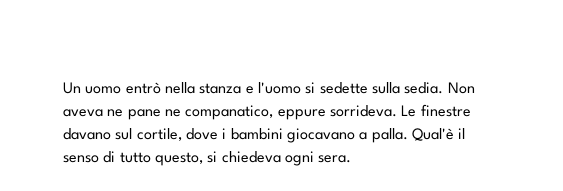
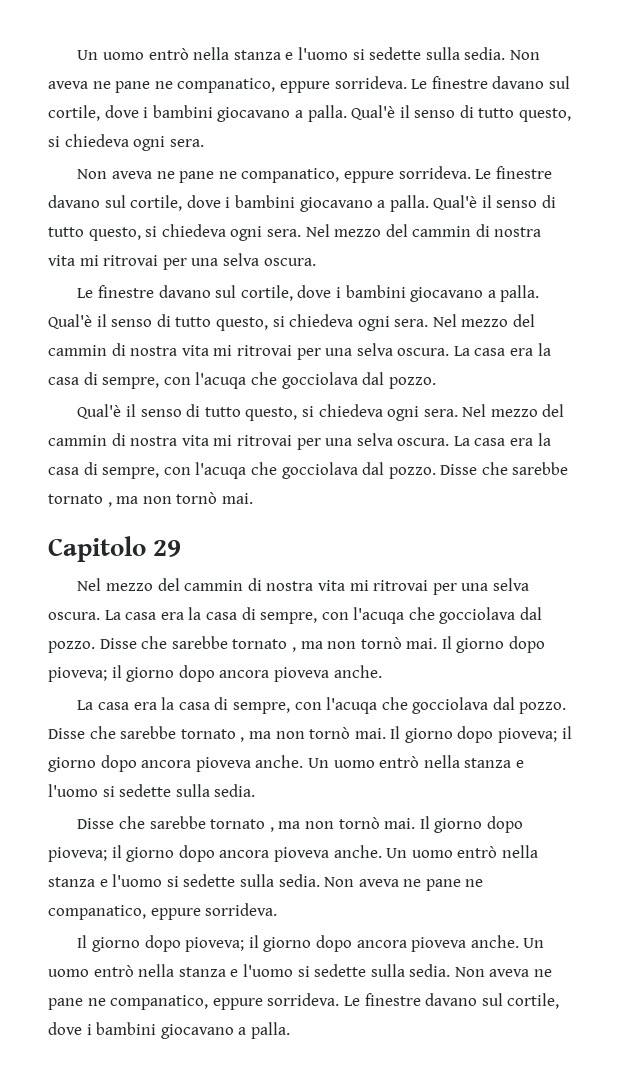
+ Non aveva ne pane ne companatico, eppure sorrideva. Le finestre davano sul cortile, dove i bambini giocavano a palla. Qual'è il senso di tutto questo, si chiedeva ogni sera. Nel mezzo del cammin di nostra vita mi ritrovai per una selva oscura.
+ Le finestre davano sul cortile, dove i bambini giocavano a palla. Qual'è il senso di tutto questo, si chiedeva ogni sera. Nel mezzo del cammin di nostra vita mi ritrovai per una selva oscura. La casa era la casa di sempre, con l'acuqa che gocciolava dal pozzo.
+ Qual'è il senso di tutto questo, si chiedeva ogni sera. Nel mezzo del cammin di nostra vita mi ritrovai per una selva oscura. La casa era la casa di sempre, con l'acuqa che gocciolava dal pozzo. Disse che sarebbe tornato , ma non tornò mai.
+ Capitolo 29
+ Nel mezzo del cammin di nostra vita mi ritrovai per una selva oscura. La casa era la casa di sempre, con l'acuqa che gocciolava dal pozzo. Disse che sarebbe tornato , ma non tornò mai. Il giorno dopo pioveva; il giorno dopo ancora pioveva anche.
+ La casa era la casa di sempre, con l'acuqa che gocciolava dal pozzo. Disse che sarebbe tornato , ma non tornò mai. Il giorno dopo pioveva; il giorno dopo ancora pioveva anche. Un uomo entrò nella stanza e l'uomo si sedette sulla sedia.
+ Disse che sarebbe tornato , ma non tornò mai. Il giorno dopo pioveva; il giorno dopo ancora pioveva anche. Un uomo entrò nella stanza e l'uomo si sedette sulla sedia. Non aveva ne pane ne companatico, eppure sorrideva.
+ Il giorno dopo pioveva; il giorno dopo ancora pioveva anche. Un uomo entrò nella stanza e l'uomo si sedette sulla sedia. Non aveva ne pane ne companatico, eppure sorrideva. Le finestre davano sul cortile, dove i bambini giocavano a palla.

